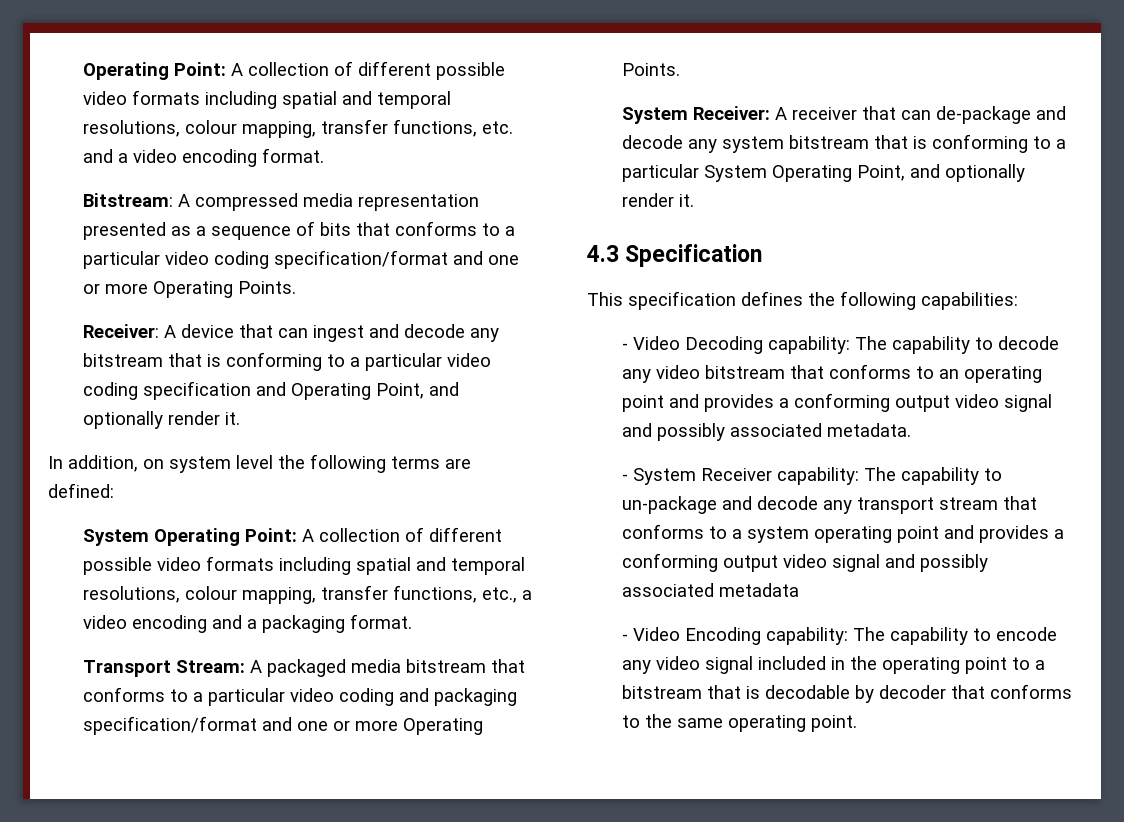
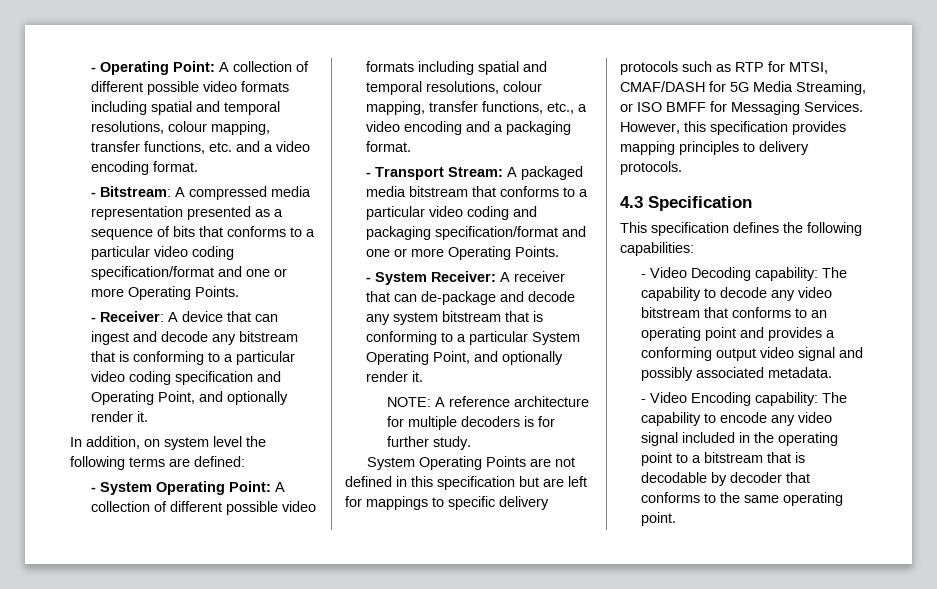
- Operating Point: A collection of different possible video formats including spatial and temporal resolutions, colour mapping, transfer functions, etc. and a video encoding format.
+ - Operating Point: A collection of different possible video formats including spatial and temporal resolutions, colour mapping, transfer functions, etc. and a video encoding format.
- Bitstream: A compressed media representation presented as a sequence of bits that conforms to a particular video coding specification/format and one or more Operating Points.
+ - Bitstream: A compressed media representation presented as a sequence of bits that conforms to a particular video coding specification/format and one or more Operating Points.
- Receiver: A device that can ingest and decode any bitstream that is conforming to a particular video coding specification and Operating Point, and optionally render it.
+ - Receiver: A device that can ingest and decode any bitstream that is conforming to a particular video coding specification and Operating Point, and optionally render it.
- System Operating Point: A collection of different possible video formats including spatial and temporal resolutions, colour mapping, transfer functions, etc., a video encoding and a packaging format.
+ - System Operating Point: A collection of different possible video formats including spatial and temporal resolutions, colour mapping, transfer functions, etc., a video encoding and a packaging format.
- Transport Stream: A packaged media bitstream that conforms to a particular video coding and packaging specification/format and one or more Operating Points.
+ - Transport Stream: A packaged media bitstream that conforms to a particular video coding and packaging specification/format and one or more Operating Points.
- System Receiver: A receiver that can de-package and decode any system bitstream that is conforming to a particular System Operating Point, and optionally render it.
+ - System Receiver: A receiver that can de-package and decode any system bitstream that is conforming to a particular System Operating Point, and optionally render it.
+ NOTE: A reference architecture for multiple decoders is for further study.
+ System Operating Points are not defined in this specification but are left for mappings to specific delivery protocols such as RTP for MTSI, CMAF/DASH for 5G Media Streaming, or ISO BMFF for Messaging Services. However, this specification provides mapping principles to delivery protocols.
- - System Receiver capability: The capability to un-package and decode any transport stream that conforms to a system operating point and provides a conforming output video signal and possibly associated metadata

